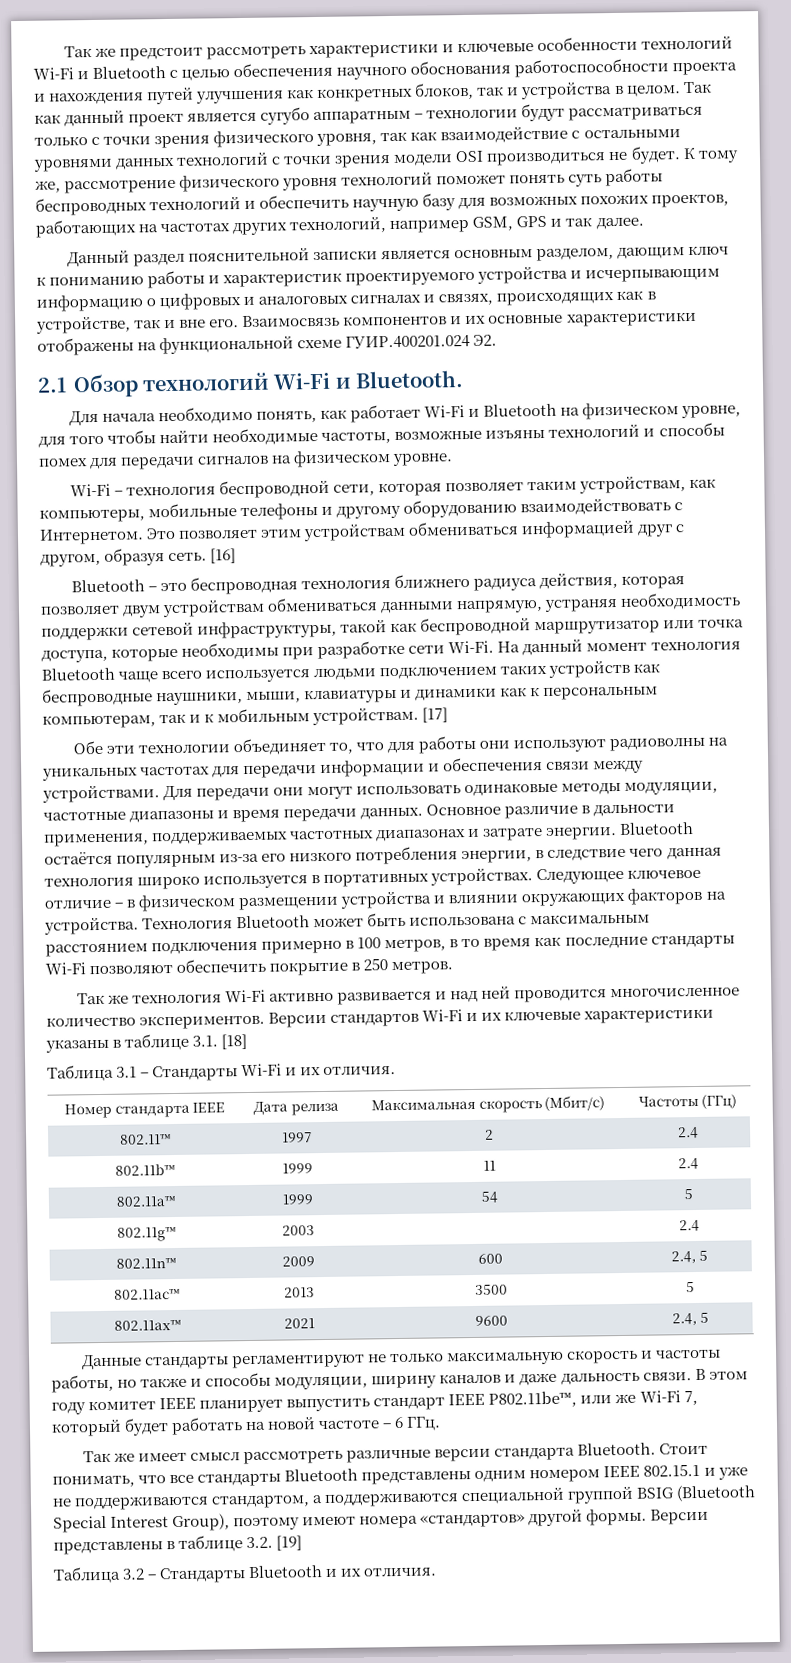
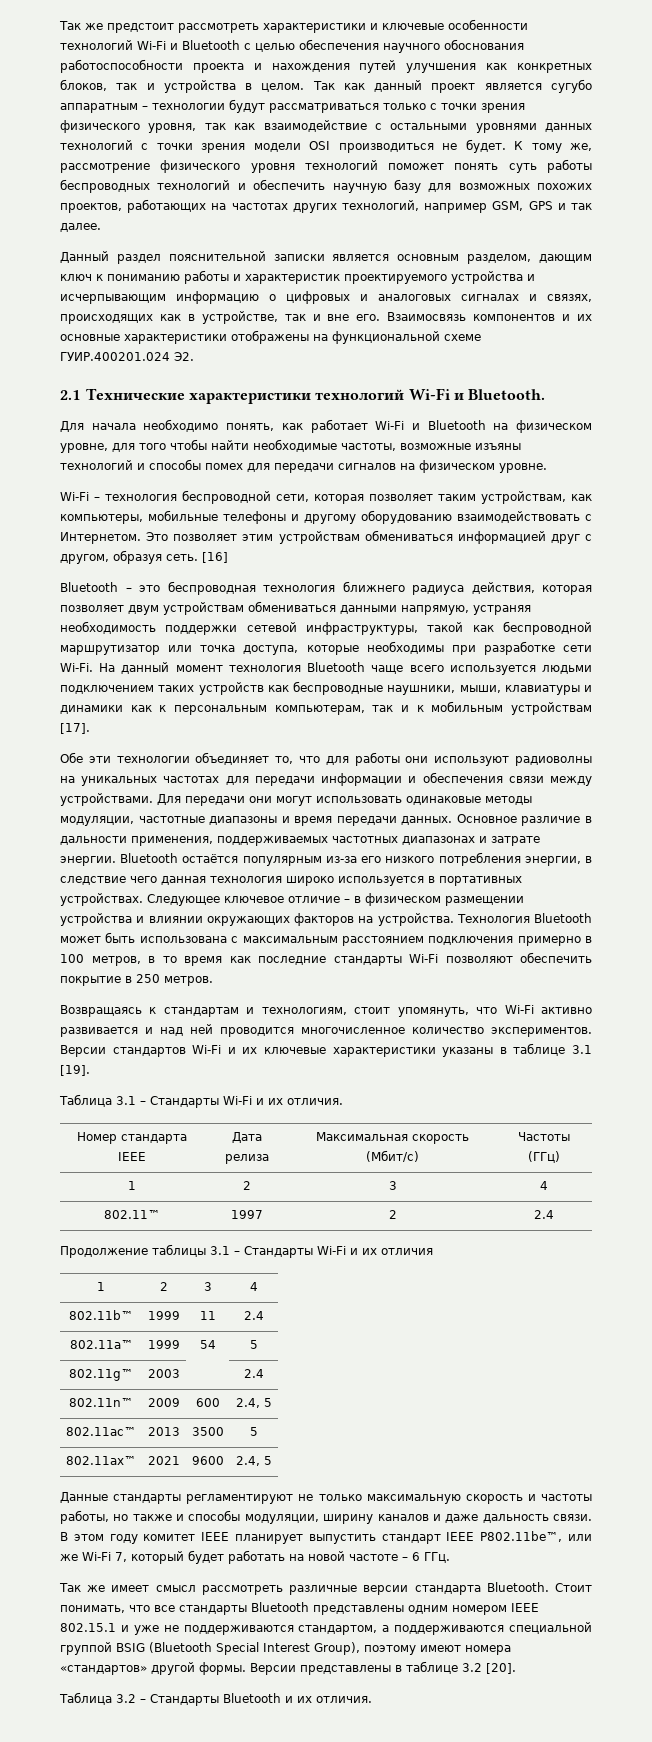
- 2.1 Обзор технологий Wi-Fi и Bluetooth.
+ 2.1 Технические характеристики технологий Wi-Fi и Bluetooth.
- На данный момент технология Bluetooth чаще всего используется людьми подключением таких устройств как беспроводные наушники, мыши, клавиатуры и динамики как к персональным компьютерам, так и к мобильным устройствам. [17]
+ На данный момент технология Bluetooth чаще всего используется людьми подключением таких устройств как беспроводные наушники, мыши, клавиатуры и динамики как к персональным компьютерам, так и к мобильным устройствам [17].
- Так же технология Wi-Fi активно развивается и над ней проводится многочисленное количество экспериментов.
+ Возвращаясь к стандартам и технологиям, стоит упомянуть, что Wi-Fi активно развивается и над ней проводится многочисленное количество экспериментов.
- Версии стандартов Wi-Fi и их ключевые характеристики указаны в таблице 3.1. [18]
+ Версии стандартов Wi-Fi и их ключевые характеристики указаны в таблице 3.1 [19].
  Номер стандарта IEEE | Дата релиза | Максимальная скорость (Мбит/с) | Частоты (ГГц)
+ 1 | 2 | 3 | 4
+ Продолжение таблицы 3.1 – Стандарты Wi-Fi и их отличия
+ 1 | 2 | 3 | 4
- Версии представлены в таблице 3.2. [19]
+ Версии представлены в таблице 3.2 [20].

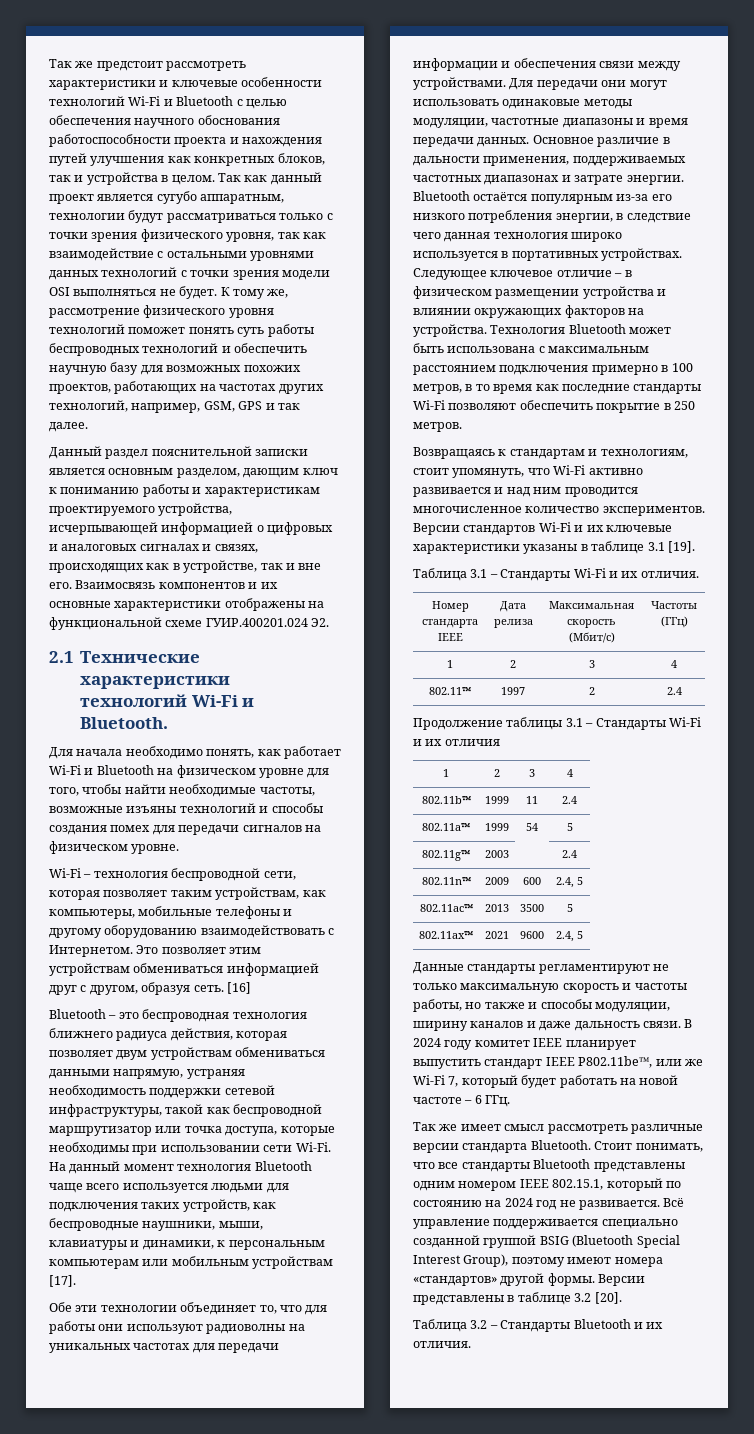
- Так как данный проект является сугубо аппаратным – технологии будут рассматриваться только с точки зрения физического уровня, так как взаимодействие с остальными уровнями данных технологий с точки зрения модели OSI производиться не будет.
+ Так как данный проект является сугубо аппаратным, технологии будут рассматриваться только с точки зрения физического уровня, так как взаимодействие с остальными уровнями данных технологий с точки зрения модели OSI выполняться не будет.
- К тому же, рассмотрение физического уровня технологий поможет понять суть работы беспроводных технологий и обеспечить научную базу для возможных похожих проектов, работающих на частотах других технологий, например GSM, GPS и так далее.
+ К тому же, рассмотрение физического уровня технологий поможет понять суть работы беспроводных технологий и обеспечить научную базу для возможных похожих проектов, работающих на частотах других технологий, например, GSM, GPS и так далее.
- Данный раздел пояснительной записки является основным разделом, дающим ключ к пониманию работы и характеристик проектируемого устройства и исчерпывающим информацию о цифровых и аналоговых сигналах и связях, происходящих как в устройстве, так и вне его.
+ Данный раздел пояснительной записки является основным разделом, дающим ключ к пониманию работы и характеристикам проектируемого устройства, исчерпывающей информацией о цифровых и аналоговых сигналах и связях, происходящих как в устройстве, так и вне его.
- Для начала необходимо понять, как работает Wi-Fi и Bluetooth на физическом уровне, для того чтобы найти необходимые частоты, возможные изъяны технологий и способы помех для передачи сигналов на физическом уровне.
+ Для начала необходимо понять, как работает Wi-Fi и Bluetooth на физическом уровне для того, чтобы найти необходимые частоты, возможные изъяны технологий и способы создания помех для передачи сигналов на физическом уровне.
- Bluetooth – это беспроводная технология ближнего радиуса действия, которая позволяет двум устройствам обмениваться данными напрямую, устраняя необходимость поддержки сетевой инфраструктуры, такой как беспроводной маршрутизатор или точка доступа, которые необходимы при разработке сети Wi-Fi.
+ Bluetooth – это беспроводная технология ближнего радиуса действия, которая позволяет двум устройствам обмениваться данными напрямую, устраняя необходимость поддержки сетевой инфраструктуры, такой как беспроводной маршрутизатор или точка доступа, которые необходимы при использовании сети Wi-Fi.
- На данный момент технология Bluetooth чаще всего используется людьми подключением таких устройств как беспроводные наушники, мыши, клавиатуры и динамики как к персональным компьютерам, так и к мобильным устройствам [17].
+ На данный момент технология Bluetooth чаще всего используется людьми для подключения таких устройств, как беспроводные наушники, мыши, клавиатуры и динамики, к персональным компьютерам или мобильным устройствам [17].
- Возвращаясь к стандартам и технологиям, стоит упомянуть, что Wi-Fi активно развивается и над ней проводится многочисленное количество экспериментов.
+ Возвращаясь к стандартам и технологиям, стоит упомянуть, что Wi-Fi активно развивается и над ним проводится многочисленное количество экспериментов.
- В этом году комитет IEEE планирует выпустить стандарт IEEE P802.11be™, или же Wi-Fi 7, который будет работать на новой частоте – 6 ГГц.
+ В 2024 году комитет IEEE планирует выпустить стандарт IEEE P802.11be™, или же Wi-Fi 7, который будет работать на новой частоте – 6 ГГц.
- Стоит понимать, что все стандарты Bluetooth представлены одним номером IEEE 802.15.1 и уже не поддерживаются стандартом, а поддерживаются специальной группой BSIG (Bluetooth Special Interest Group), поэтому имеют номера «стандартов» другой формы.
+ Стоит понимать, что все стандарты Bluetooth представлены одним номером IEEE 802.15.1, который по состоянию на 2024 год не развивается. Всё управление поддерживается специально созданной группой BSIG (Bluetooth Special Interest Group), поэтому имеют номера «стандартов» другой формы.

